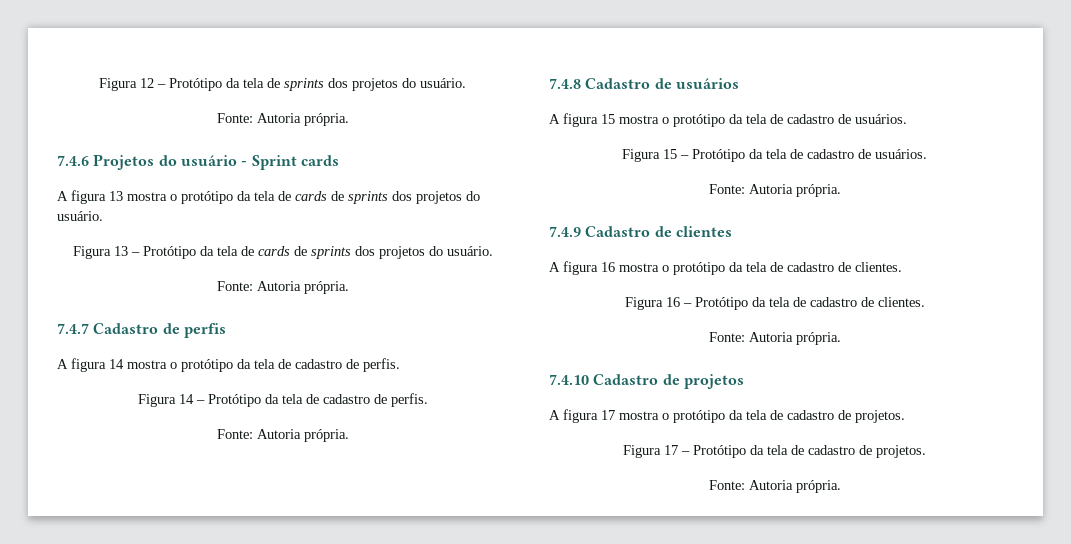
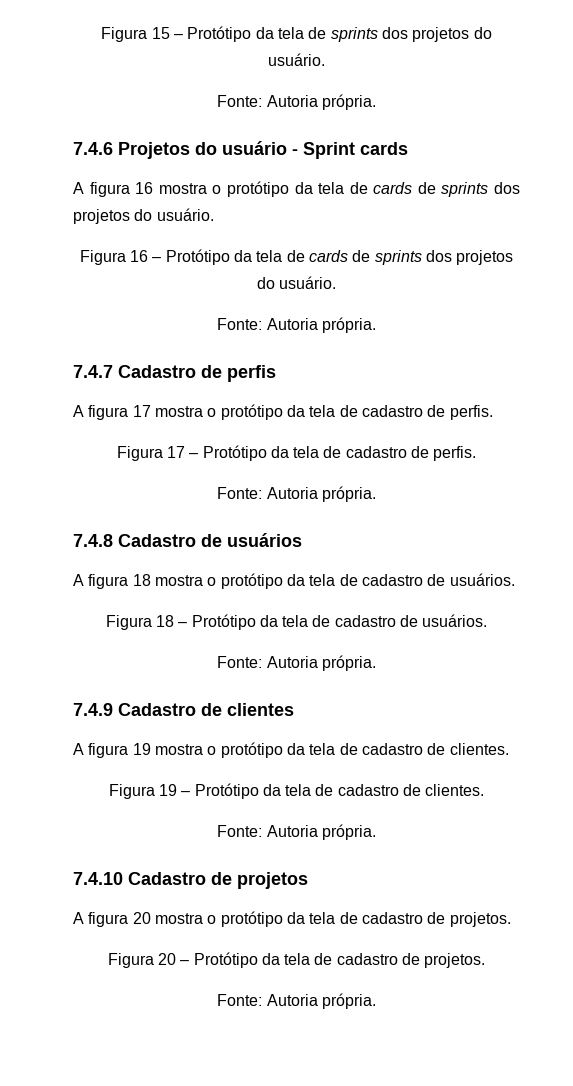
- Figura 12 – Protótipo da tela de sprints dos projetos do usuário.
+ Figura 15 – Protótipo da tela de sprints dos projetos do usuário.
- A figura 13 mostra o protótipo da tela de cards de sprints dos projetos do usuário.
+ A figura 16 mostra o protótipo da tela de cards de sprints dos projetos do usuário.
- Figura 13 – Protótipo da tela de cards de sprints dos projetos do usuário.
+ Figura 16 – Protótipo da tela de cards de sprints dos projetos do usuário.
- A figura 14 mostra o protótipo da tela de cadastro de perfis.
+ A figura 17 mostra o protótipo da tela de cadastro de perfis.
- Figura 14 – Protótipo da tela de cadastro de perfis.
+ Figura 17 – Protótipo da tela de cadastro de perfis.
- A figura 15 mostra o protótipo da tela de cadastro de usuários.
+ A figura 18 mostra o protótipo da tela de cadastro de usuários.
- Figura 15 – Protótipo da tela de cadastro de usuários.
+ Figura 18 – Protótipo da tela de cadastro de usuários.
- A figura 16 mostra o protótipo da tela de cadastro de clientes.
+ A figura 19 mostra o protótipo da tela de cadastro de clientes.
- Figura 16 – Protótipo da tela de cadastro de clientes.
+ Figura 19 – Protótipo da tela de cadastro de clientes.
- A figura 17 mostra o protótipo da tela de cadastro de projetos.
+ A figura 20 mostra o protótipo da tela de cadastro de projetos.
- Figura 17 – Protótipo da tela de cadastro de projetos.
+ Figura 20 – Protótipo da tela de cadastro de projetos.

